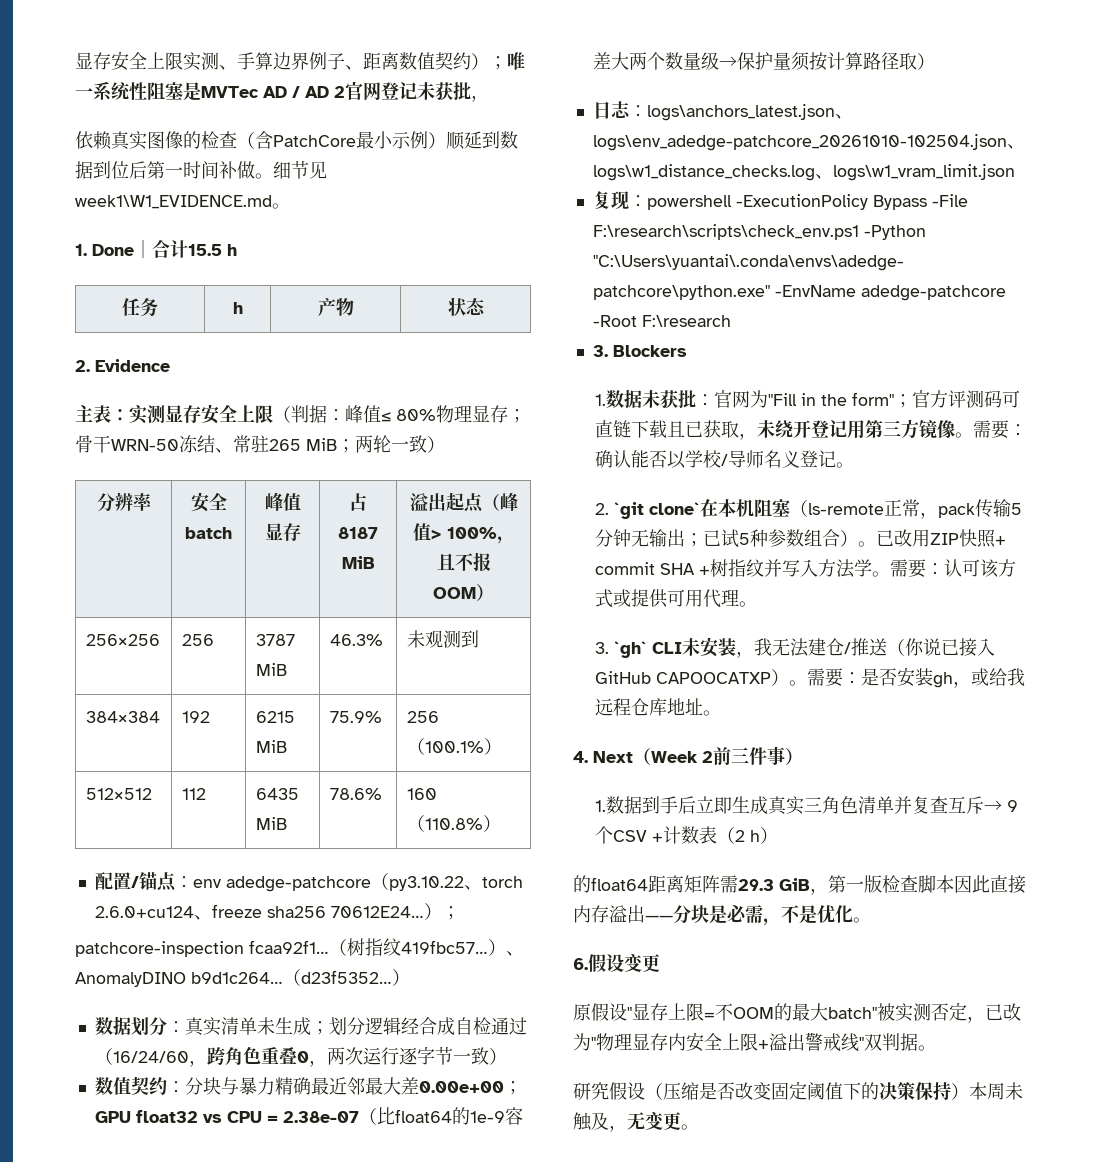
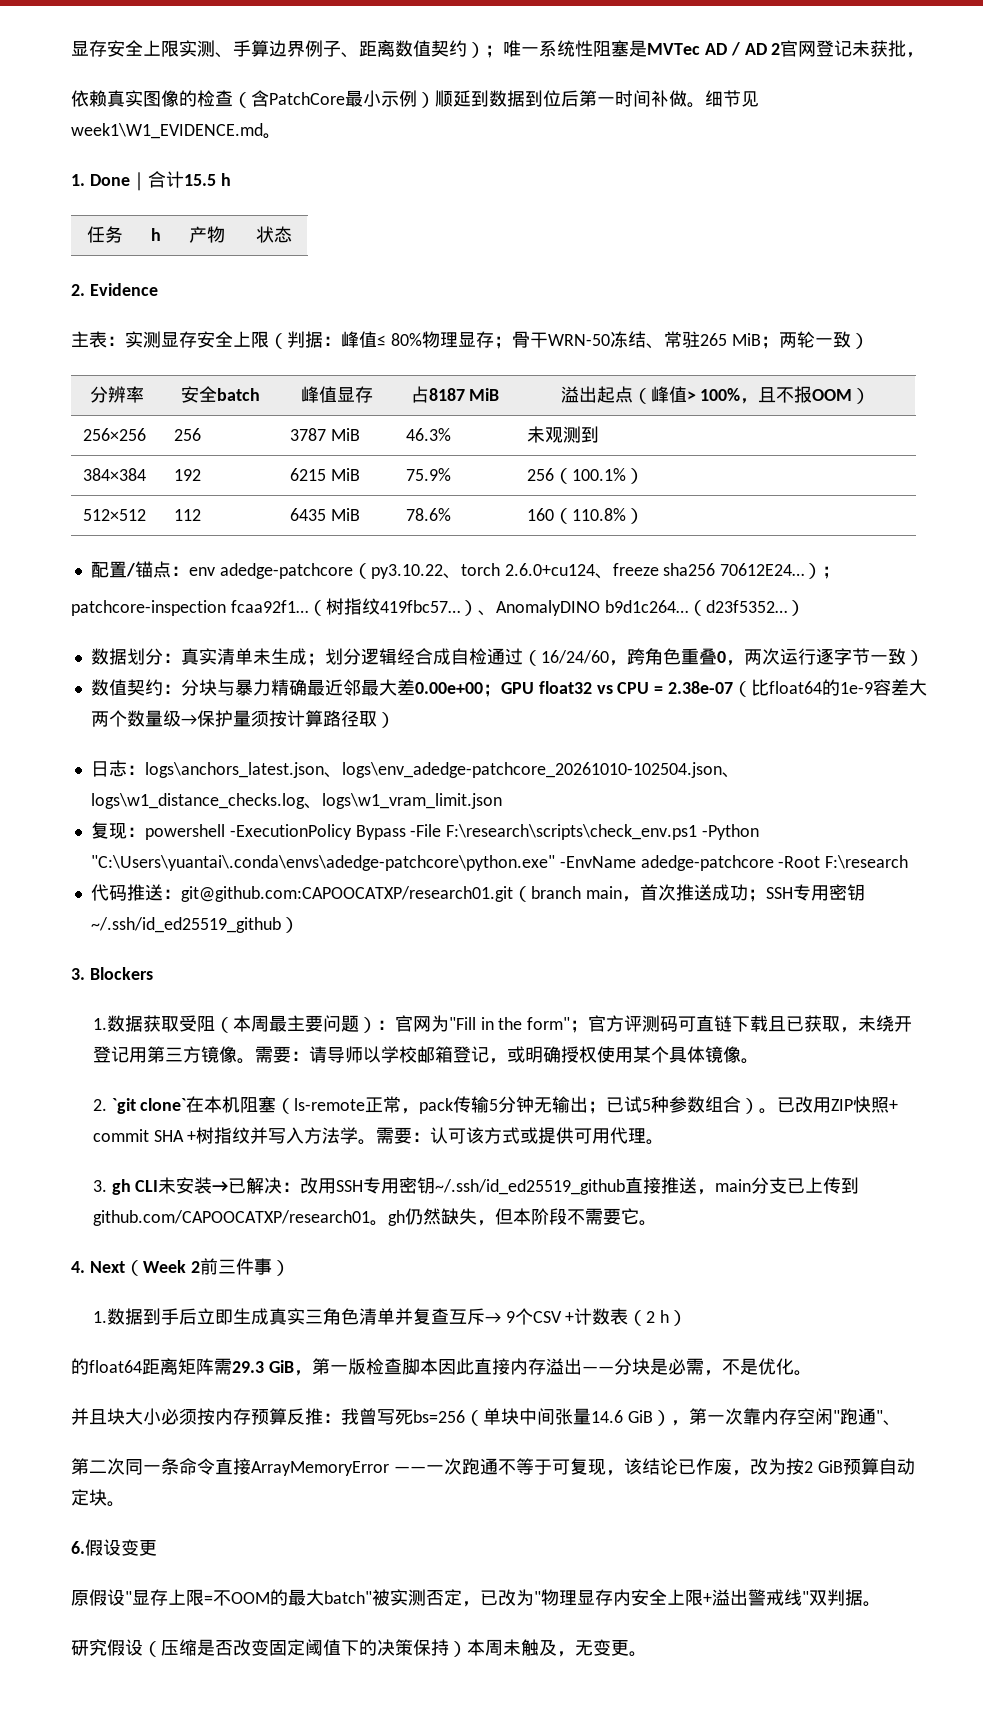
+ 代码推送：git@github.com:CAPOOCATXP/research01.git（branch main，首次推送成功；SSH专用密钥~/.ssh/id_ed25519_github）
  3. Blockers
- 1.数据未获批：官网为"Fill in the form"；官方评测码可直链下载且已获取，未绕开登记用第三方镜像。
+ 1.数据获取受阻（本周最主要问题）：官网为"Fill in the form"；官方评测码可直链下载且已获取，未绕开登记用第三方镜像。
- 需要：确认能否以学校/导师名义登记。
+ 需要：请导师以学校邮箱登记，或明确授权使用某个具体镜像。
- 3. `gh` CLI未安装，我无法建仓/推送（你说已接入GitHub CAPOOCATXP）。需要：是否安装gh，或给我远程仓库地址。
+ 3. gh CLI未安装→已解决：改用SSH专用密钥~/.ssh/id_ed25519_github直接推送，main分支已上传到github.com/CAPOOCATXP/research01。gh仍然缺失，但本阶段不需要它。
+ 并且块大小必须按内存预算反推：我曾写死bs=256（单块中间张量14.6 GiB），第一次靠内存空闲"跑通"、
+ 第二次同一条命令直接ArrayMemoryError ——一次跑通不等于可复现，该结论已作废，改为按2 GiB预算自动定块。

